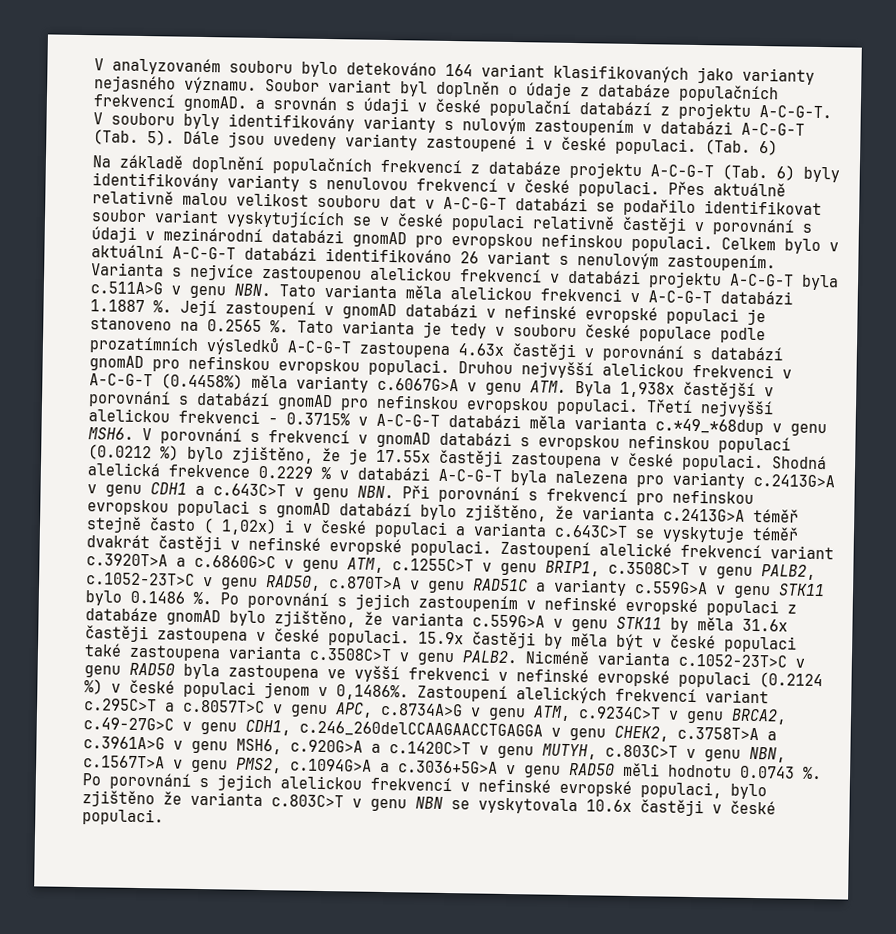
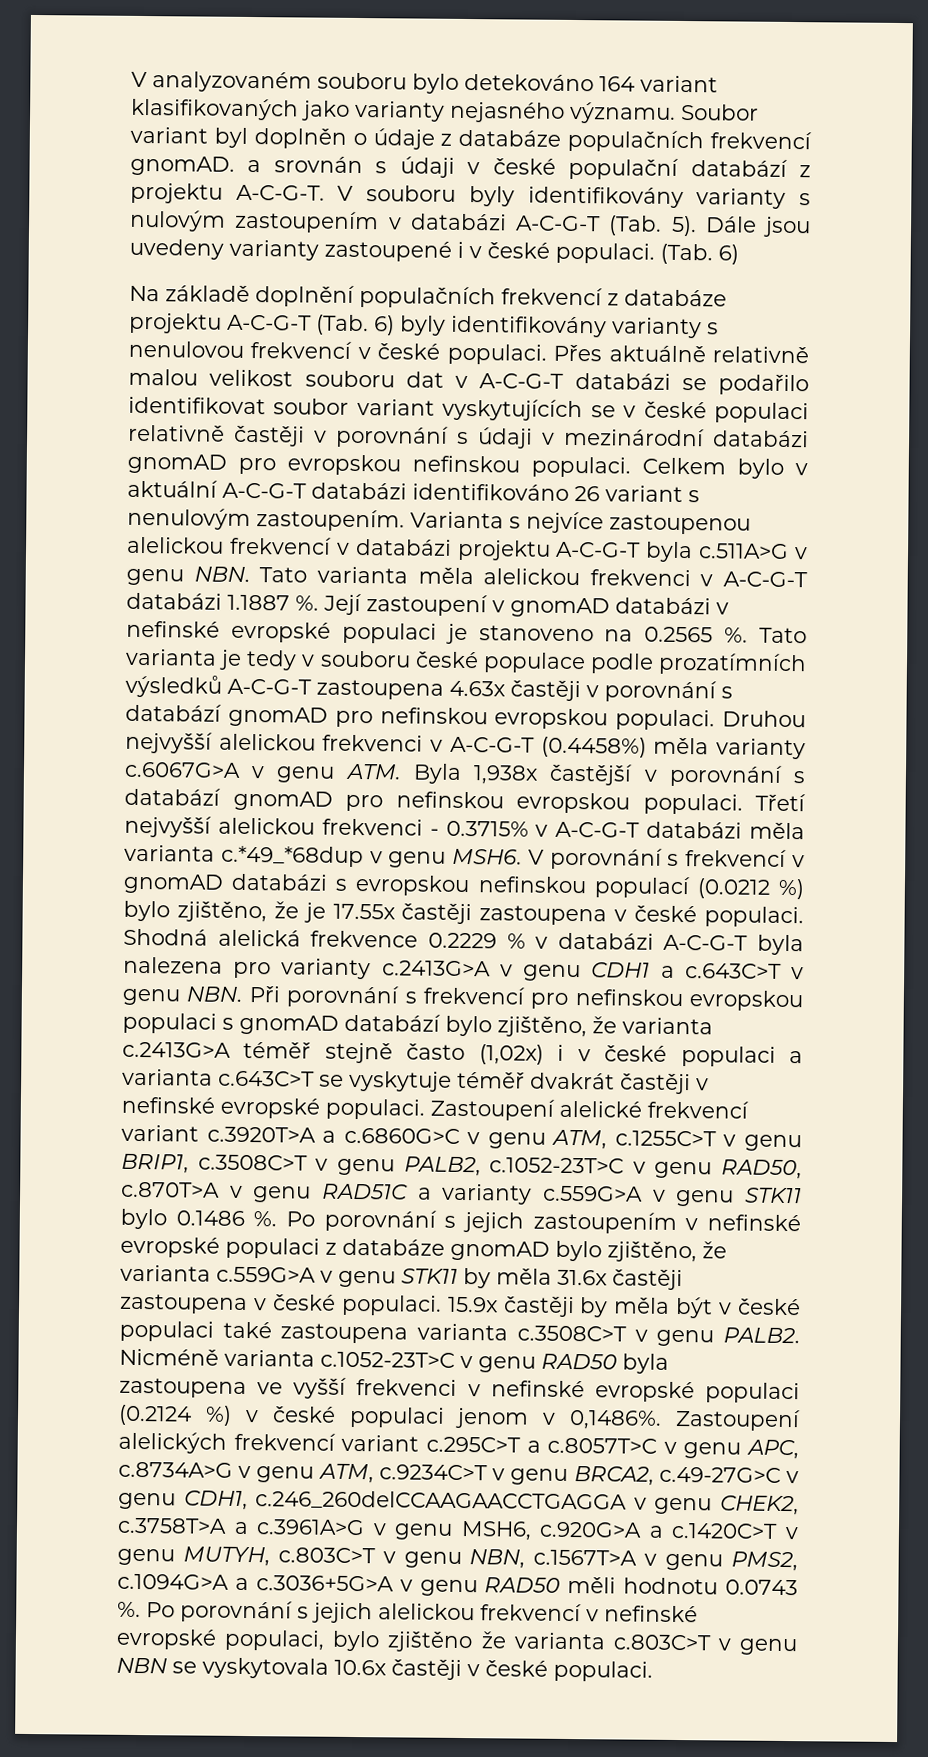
- Shodná alelická frekvence 0.2229 % v databázi A-C-G-T byla nalezena pro varianty c.2413G>A v genu CDH1 a c.643C>T v genu NBN. Při porovnání s frekvencí pro nefinskou evropskou populaci s gnomAD databází bylo zjištěno, že varianta c.2413G>A téměř stejně často ( 1,02x) i v české populaci a varianta c.643C>T se vyskytuje téměř dvakrát častěji v nefinské evropské populaci.
+ Shodná alelická frekvence 0.2229 % v databázi A-C-G-T byla nalezena pro varianty c.2413G>A v genu CDH1 a c.643C>T v genu NBN. Při porovnání s frekvencí pro nefinskou evropskou populaci s gnomAD databází bylo zjištěno, že varianta c.2413G>A téměř stejně často (1,02x) i v české populaci a varianta c.643C>T se vyskytuje téměř dvakrát častěji v nefinské evropské populaci.

